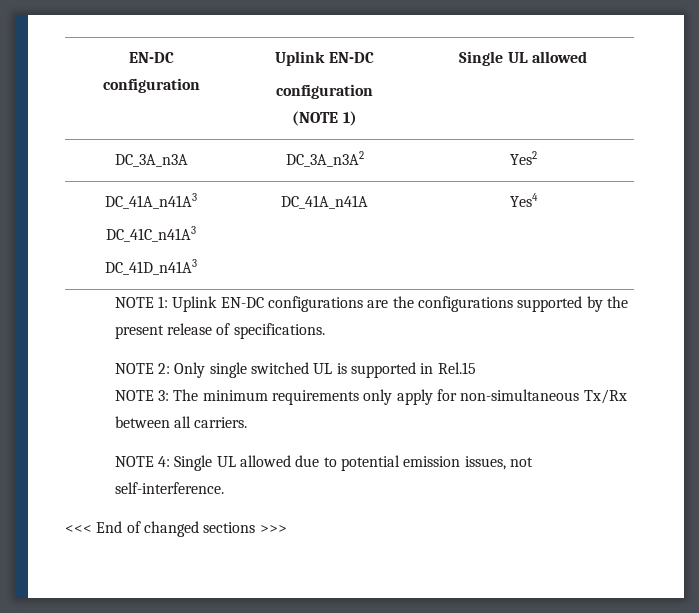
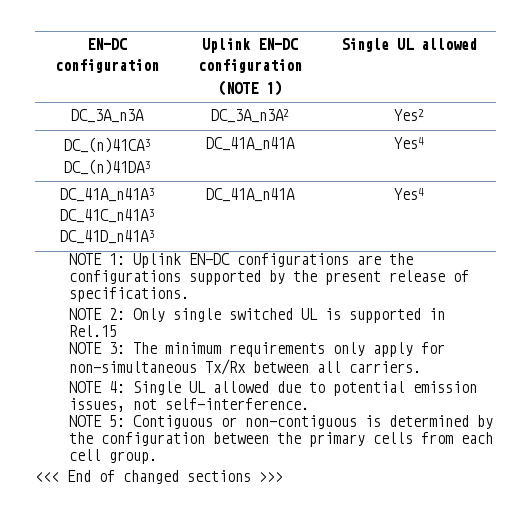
+ DC_(n)41CA3
+ DC_(n)41DA3 | DC_41A_n41A | Yes4
+ NOTE 5: Contiguous or non-contiguous is determined by the configuration between the primary cells from each cell group.

